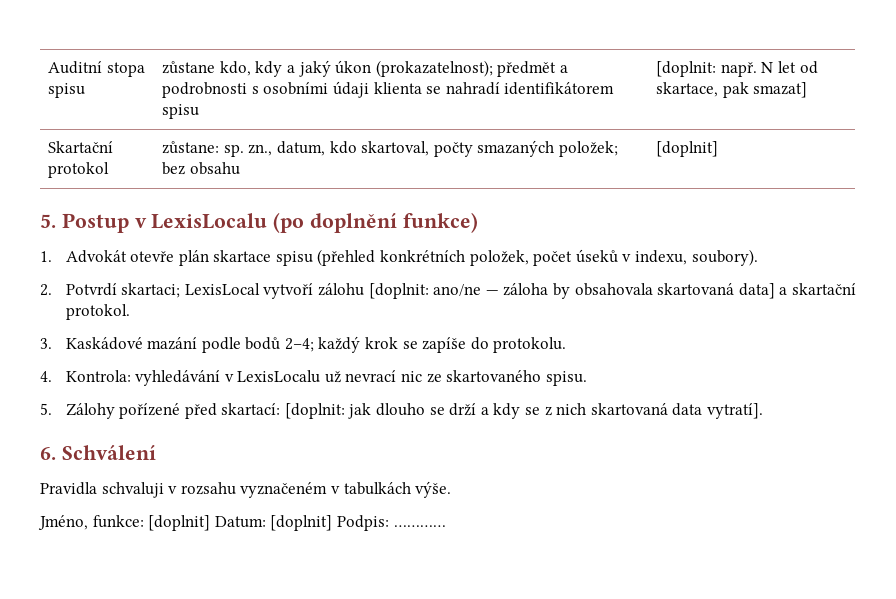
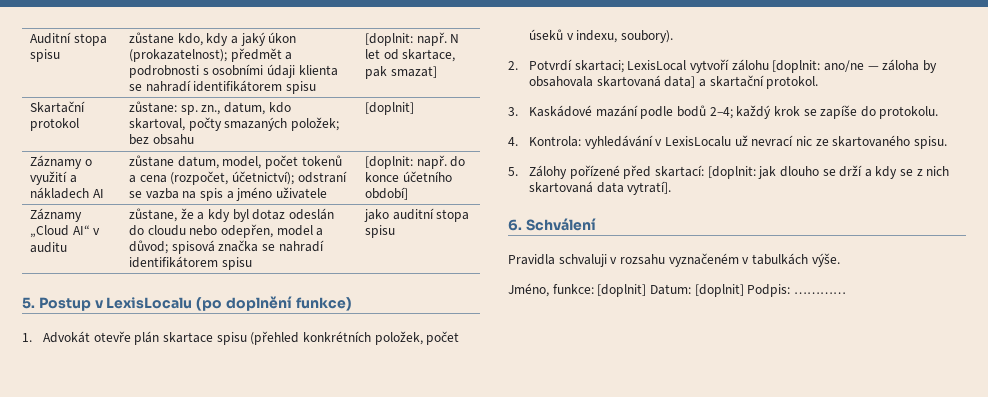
+ Záznamy o využití a nákladech AI | zůstane datum, model, počet tokenů a cena (rozpočet, účetnictví); odstraní se vazba na spis a jméno uživatele | [doplnit: např. do konce účetního období]
+ Záznamy „Cloud AI“ v auditu | zůstane, že a kdy byl dotaz odeslán do cloudu nebo odepřen, model a důvod; spisová značka se nahradí identifikátorem spisu | jako auditní stopa spisu

